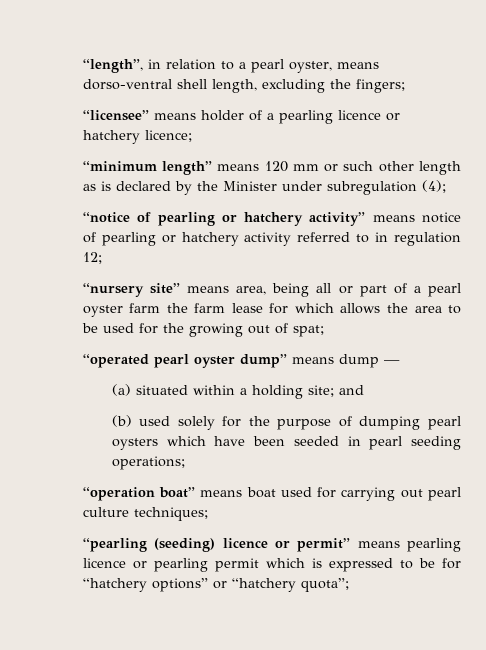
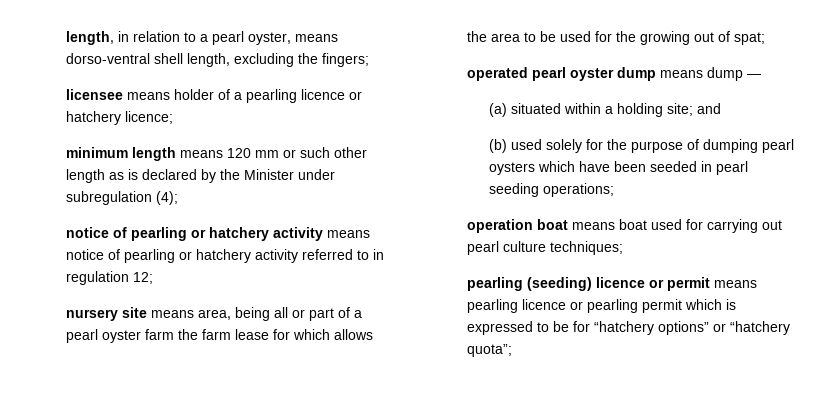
- “length”, in relation to a pearl oyster, means dorso-ventral shell length, excluding the fingers;
+ length, in relation to a pearl oyster, means dorso-ventral shell length, excluding the fingers;
- “licensee” means holder of a pearling licence or hatchery licence;
+ licensee means holder of a pearling licence or hatchery licence;
- “minimum length” means 120 mm or such other length as is declared by the Minister under subregulation (4);
+ minimum length means 120 mm or such other length as is declared by the Minister under subregulation (4);
- “notice of pearling or hatchery activity” means notice of pearling or hatchery activity referred to in regulation 12;
+ notice of pearling or hatchery activity means notice of pearling or hatchery activity referred to in regulation 12;
- “nursery site” means area, being all or part of a pearl oyster farm the farm lease for which allows the area to be used for the growing out of spat;
+ nursery site means area, being all or part of a pearl oyster farm the farm lease for which allows the area to be used for the growing out of spat;
- “operated pearl oyster dump” means dump —
+ operated pearl oyster dump means dump —
- “operation boat” means boat used for carrying out pearl culture techniques;
+ operation boat means boat used for carrying out pearl culture techniques;
- “pearling (seeding) licence or permit” means pearling licence or pearling permit which is expressed to be for “hatchery options” or “hatchery quota”;
+ pearling (seeding) licence or permit means pearling licence or pearling permit which is expressed to be for “hatchery options” or “hatchery quota”;

